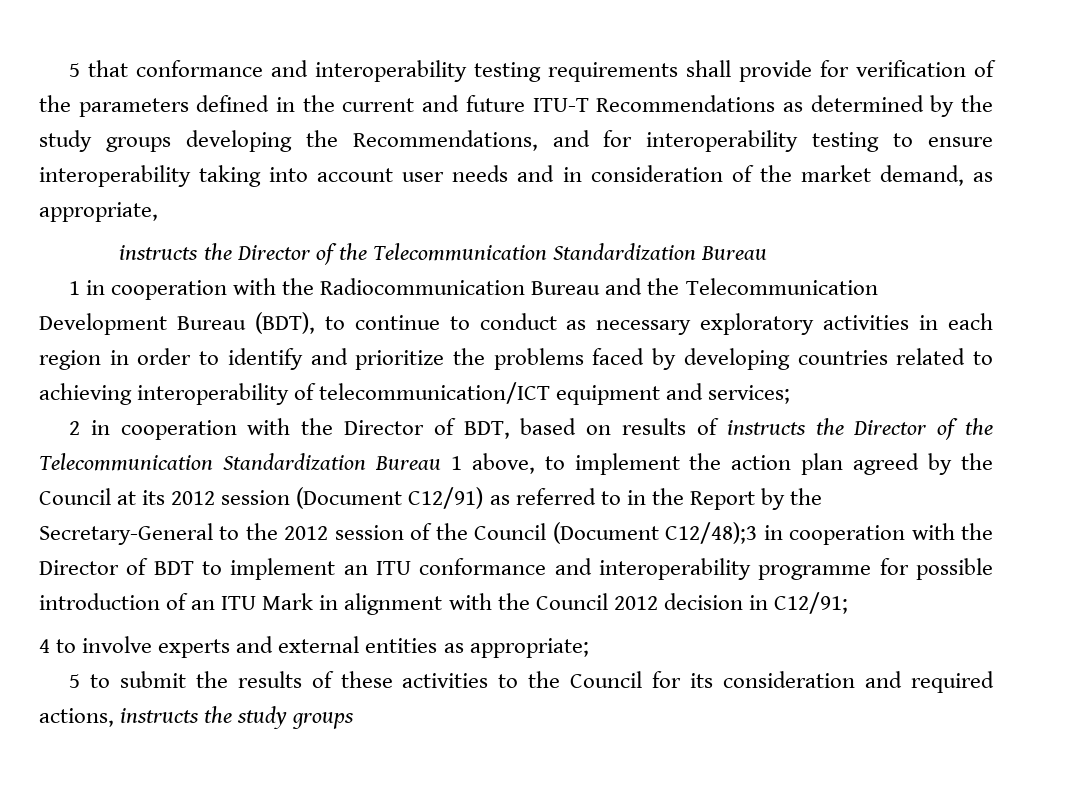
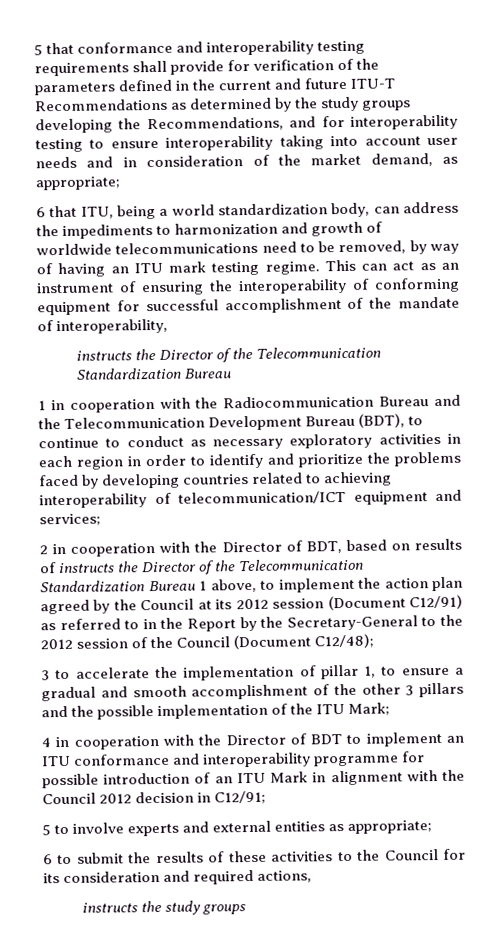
- 5 that conformance and interoperability testing requirements shall provide for verification of the parameters defined in the current and future ITU-T Recommendations as determined by the study groups developing the Recommendations, and for interoperability testing to ensure interoperability taking into account user needs and in consideration of the market demand, as appropriate,
+ 5 that conformance and interoperability testing requirements shall provide for verification of the parameters defined in the current and future ITU-T Recommendations as determined by the study groups developing the Recommendations, and for interoperability testing to ensure interoperability taking into account user needs and in consideration of the market demand, as appropriate;
+ 6 that ITU, being a world standardization body, can address the impediments to harmonization and growth of worldwide telecommunications need to be removed, by way of having an ITU mark testing regime. This can act as an instrument of ensuring the interoperability of conforming equipment for successful accomplishment of the mandate of interoperability,
- 2 in cooperation with the Director of BDT, based on results of instructs the Director of the Telecommunication Standardization Bureau 1 above, to implement the action plan agreed by the Council at its 2012 session (Document C12/91) as referred to in the Report by the Secretary-General to the 2012 session of the Council (Document C12/48);3 in cooperation with the Director of BDT to implement an ITU conformance and interoperability programme for possible introduction of an ITU Mark in alignment with the Council 2012 decision in C12/91;
+ 2 in cooperation with the Director of BDT, based on results of instructs the Director of the Telecommunication Standardization Bureau 1 above, to implement the action plan agreed by the Council at its 2012 session (Document C12/91) as referred to in the Report by the Secretary-General to the 2012 session of the Council (Document C12/48);
+ 3 to accelerate the implementation of pillar 1, to ensure a gradual and smooth accomplishment of the other 3 pillars and the possible implementation of the ITU Mark;
+ 4 in cooperation with the Director of BDT to implement an ITU conformance and interoperability programme for possible introduction of an ITU Mark in alignment with the Council 2012 decision in C12/91;
- 4 to involve experts and external entities as appropriate;
+ 5 to involve experts and external entities as appropriate;
- 5 to submit the results of these activities to the Council for its consideration and required actions, instructs the study groups
+ 6 to submit the results of these activities to the Council for its consideration and required actions,
+ instructs the study groups

